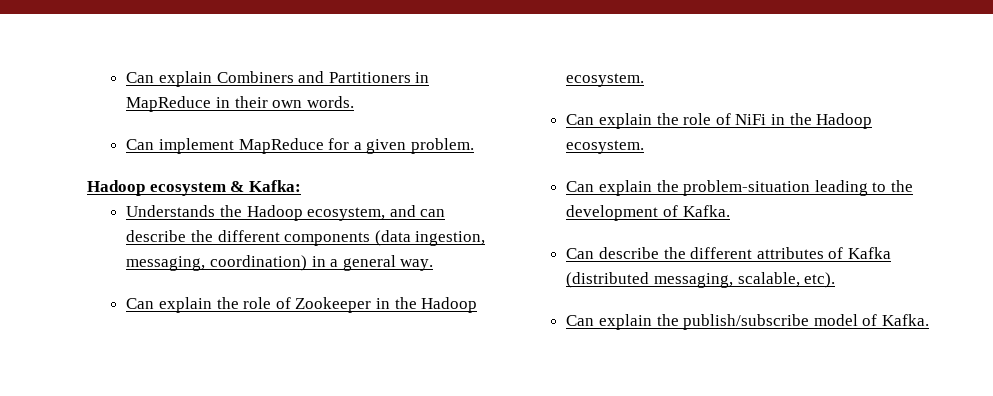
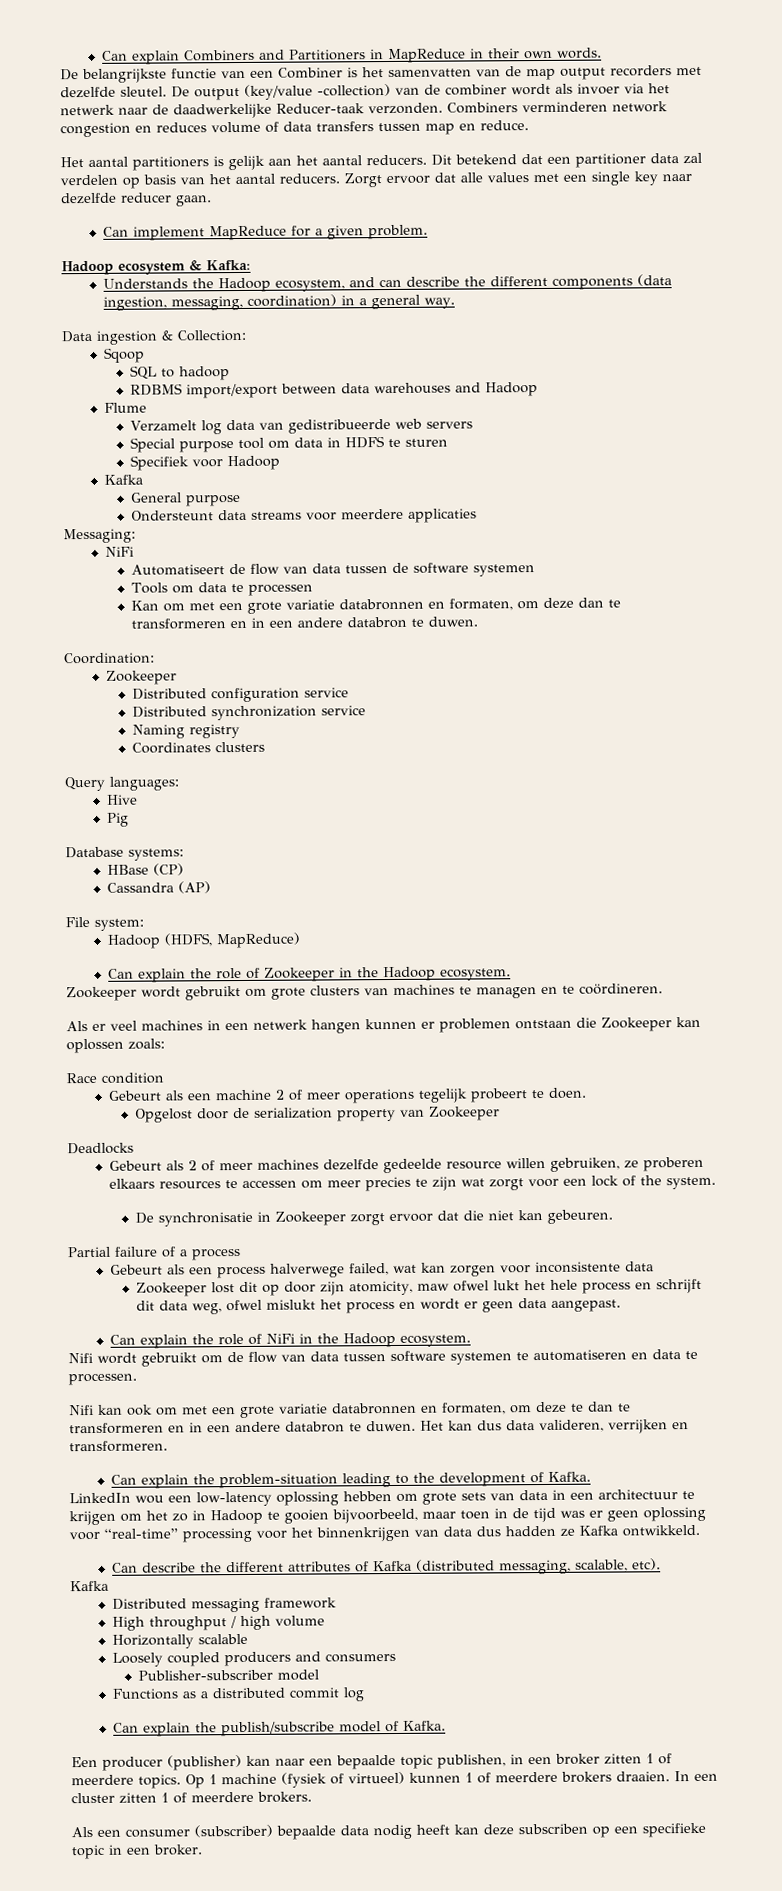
+ De belangrijkste functie van een Combiner is het samenvatten van de map output recorders met dezelfde sleutel. De output (key/value -collection) van de combiner wordt als invoer via het netwerk naar de daadwerkelijke Reducer-taak verzonden. Combiners verminderen network congestion en reduces volume of data transfers tussen map en reduce.
+ Het aantal partitioners is gelijk aan het aantal reducers. Dit betekend dat een partitioner data zal verdelen op basis van het aantal reducers. Zorgt ervoor dat alle values met een single key naar dezelfde reducer gaan.
+ Data ingestion & Collection:
+ Sqoop
+ SQL to hadoop
+ RDBMS import/export between data warehouses and Hadoop
+ Flume
+ Verzamelt log data van gedistribueerde web servers
+ Special purpose tool om data in HDFS te sturen
+ Specifiek voor Hadoop
+ Kafka
+ General purpose
+ Ondersteunt data streams voor meerdere applicaties
+ Messaging:
+ NiFi
+ Automatiseert de flow van data tussen de software systemen
+ Tools om data te processen
+ Kan om met een grote variatie databronnen en formaten, om deze dan te transformeren en in een andere databron te duwen.
+ Coordination:
+ Zookeeper
+ Distributed configuration service
+ Distributed synchronization service
+ Naming registry
+ Coordinates clusters
+ Query languages:
+ Hive
+ Pig
+ Database systems:
+ HBase (CP)
+ Cassandra (AP)
+ File system:
+ Hadoop (HDFS, MapReduce)
+ Zookeeper wordt gebruikt om grote clusters van machines te managen en te coördineren.
+ Als er veel machines in een netwerk hangen kunnen er problemen ontstaan die Zookeeper kan oplossen zoals:
+ Race condition
+ Gebeurt als een machine 2 of meer operations tegelijk probeert te doen.
+ Opgelost door de serialization property van Zookeeper
+ Deadlocks
+ Gebeurt als 2 of meer machines dezelfde gedeelde resource willen gebruiken, ze proberen elkaars resources te accessen om meer precies te zijn wat zorgt voor een lock of the system.
+ De synchronisatie in Zookeeper zorgt ervoor dat die niet kan gebeuren.
+ Partial failure of a process
+ Gebeurt als een process halverwege failed, wat kan zorgen voor inconsistente data
+ Zookeeper lost dit op door zijn atomicity, maw ofwel lukt het hele process en schrijft dit data weg, ofwel mislukt het process en wordt er geen data aangepast.
+ Nifi wordt gebruikt om de flow van data tussen software systemen te automatiseren en data te processen.
+ Nifi kan ook om met een grote variatie databronnen en formaten, om deze te dan te transformeren en in een andere databron te duwen. Het kan dus data valideren, verrijken en transformeren.
+ LinkedIn wou een low-latency oplossing hebben om grote sets van data in een architectuur te krijgen om het zo in Hadoop te gooien bijvoorbeeld, maar toen in de tijd was er geen oplossing voor “real-time” processing voor het binnenkrijgen van data dus hadden ze Kafka ontwikkeld.
  Can describe the different attributes of Kafka (distributed messaging, scalable, etc).
+ Kafka
+ Distributed messaging framework
+ High throughput / high volume
+ Horizontally scalable
+ Loosely coupled producers and consumers
+ Publisher-subscriber model
+ Functions as a distributed commit log
+ Een producer (publisher) kan naar een bepaalde topic publishen, in een broker zitten 1 of meerdere topics. Op 1 machine (fysiek of virtueel) kunnen 1 of meerdere brokers draaien. In een cluster zitten 1 of meerdere brokers.
+ Als een consumer (subscriber) bepaalde data nodig heeft kan deze subscriben op een specifieke topic in een broker.

